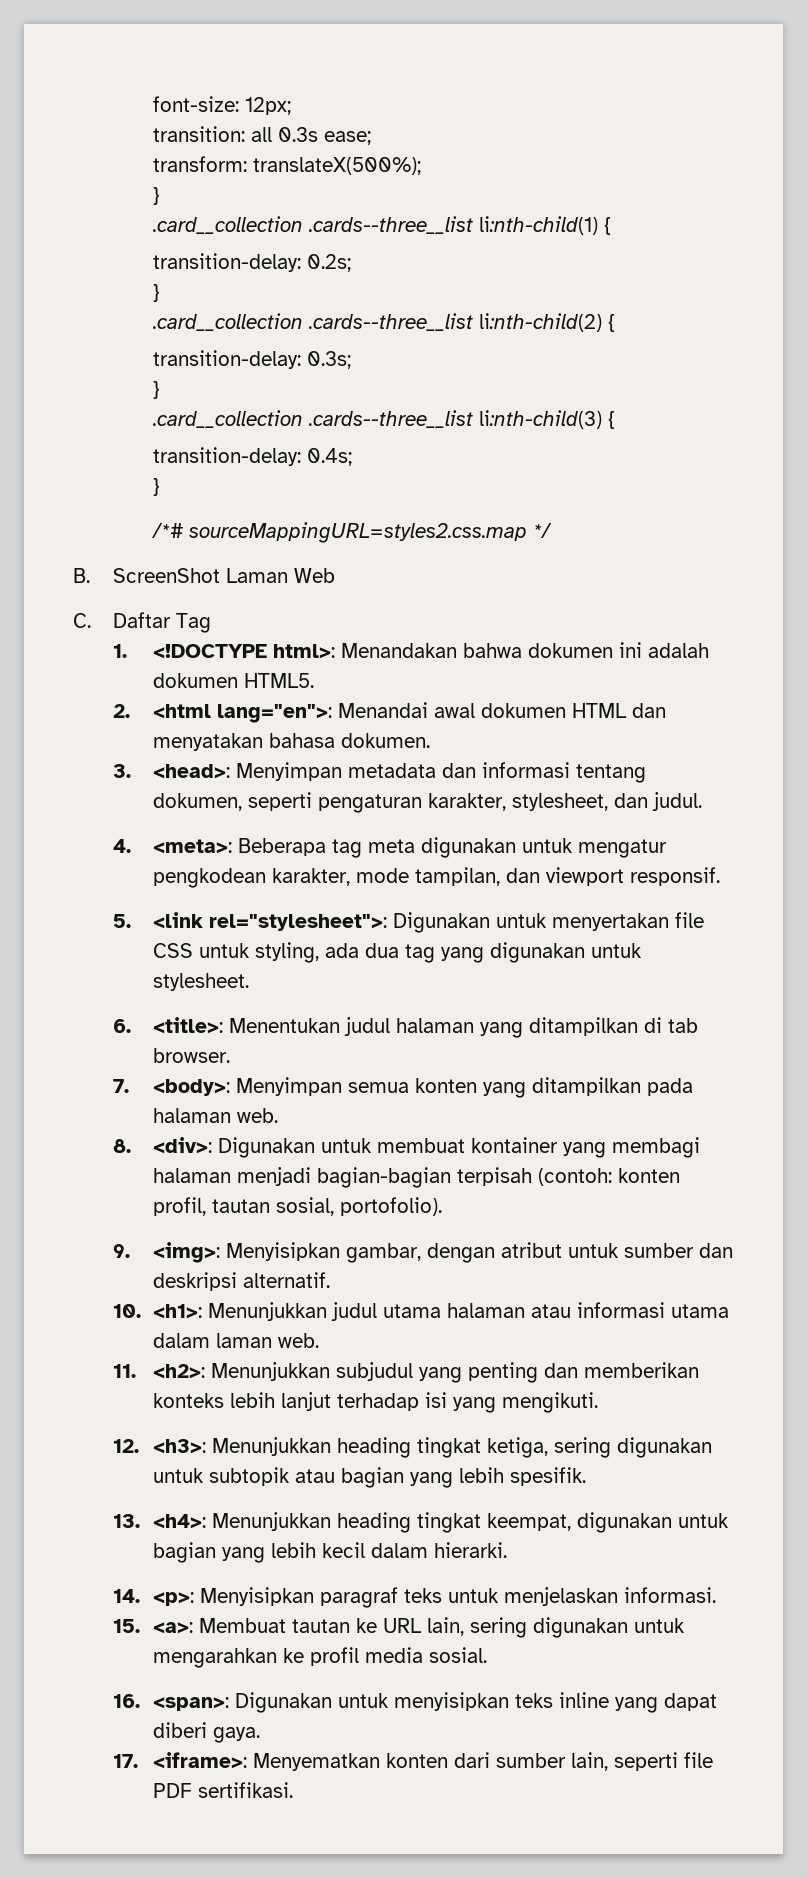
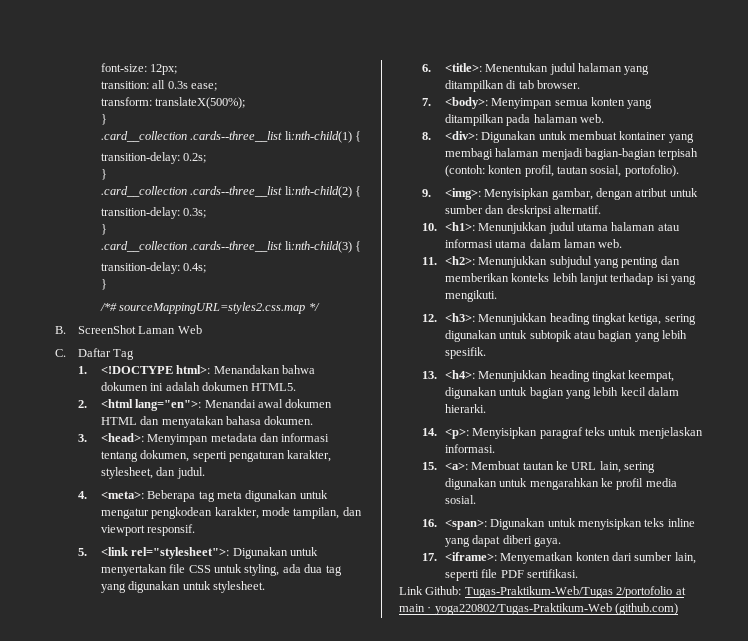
+ Link Github: Tugas-Praktikum-Web/Tugas 2/portofolio at main · yoga220802/Tugas-Praktikum-Web (github.com)

